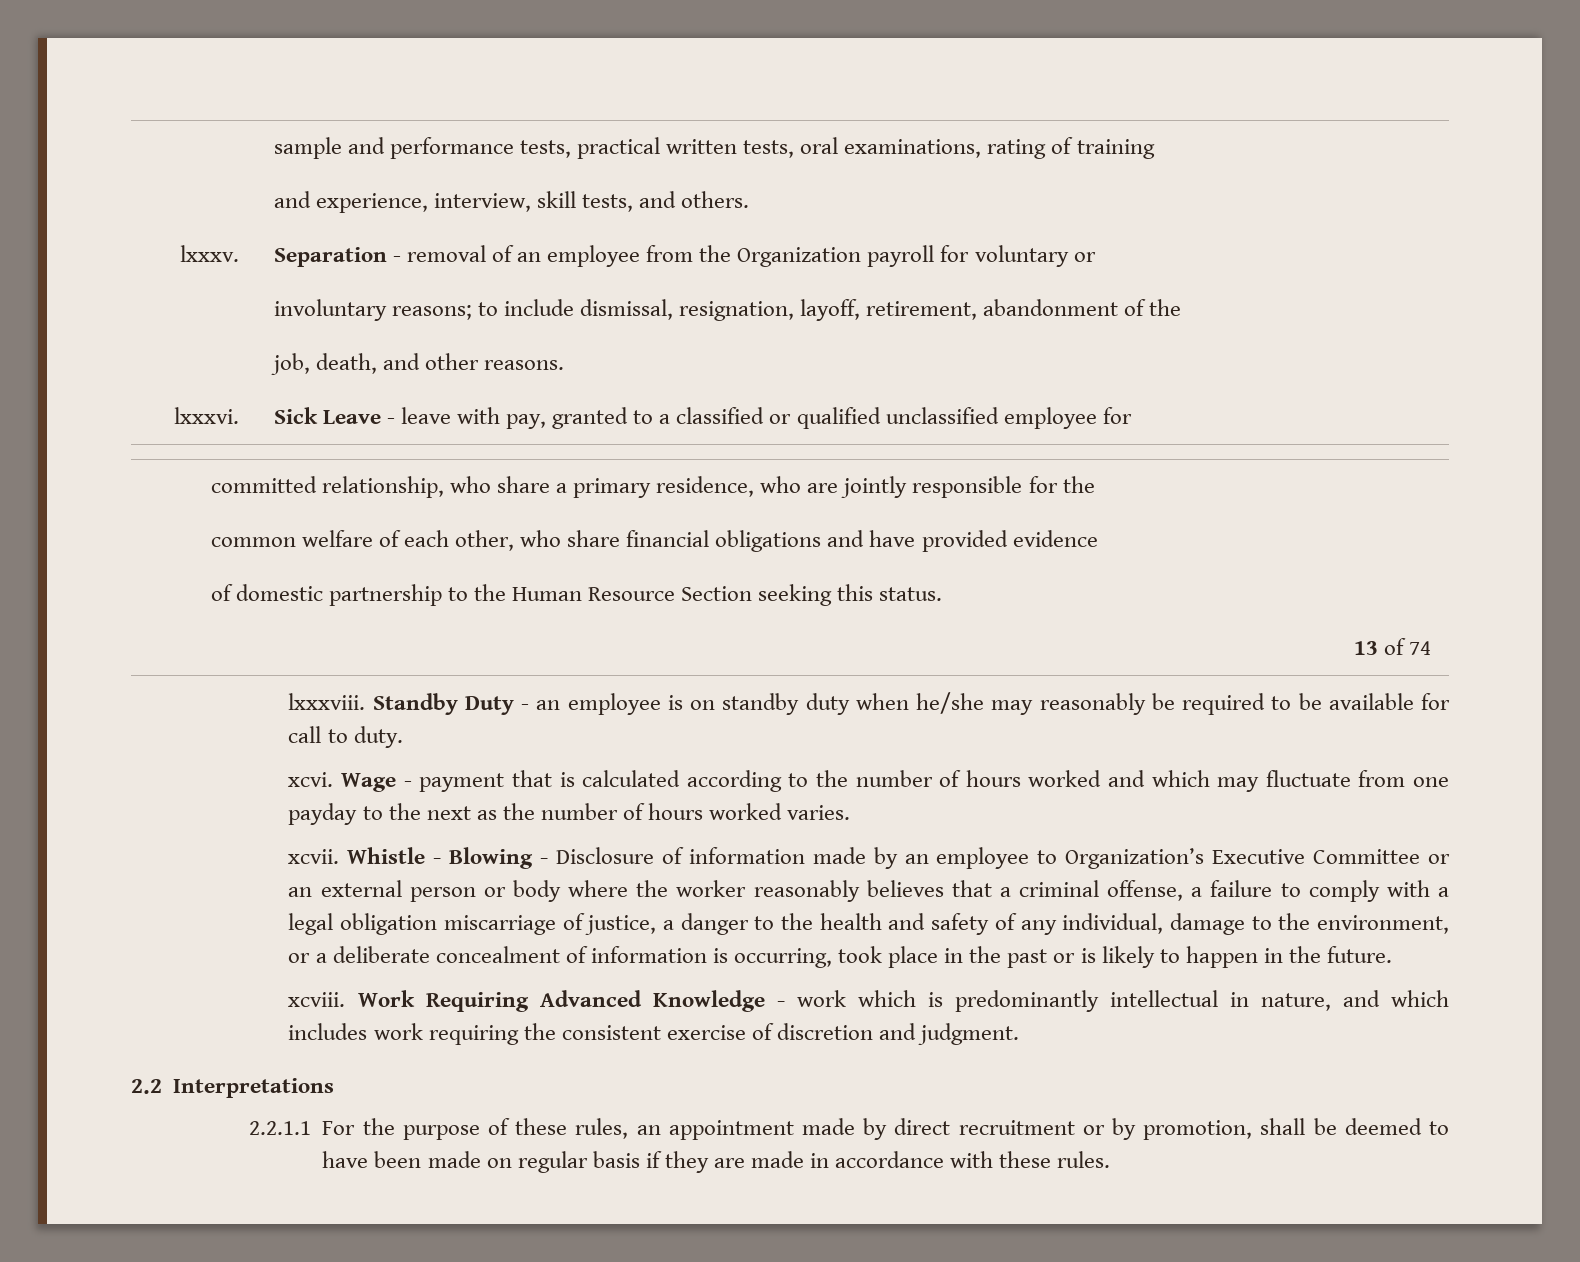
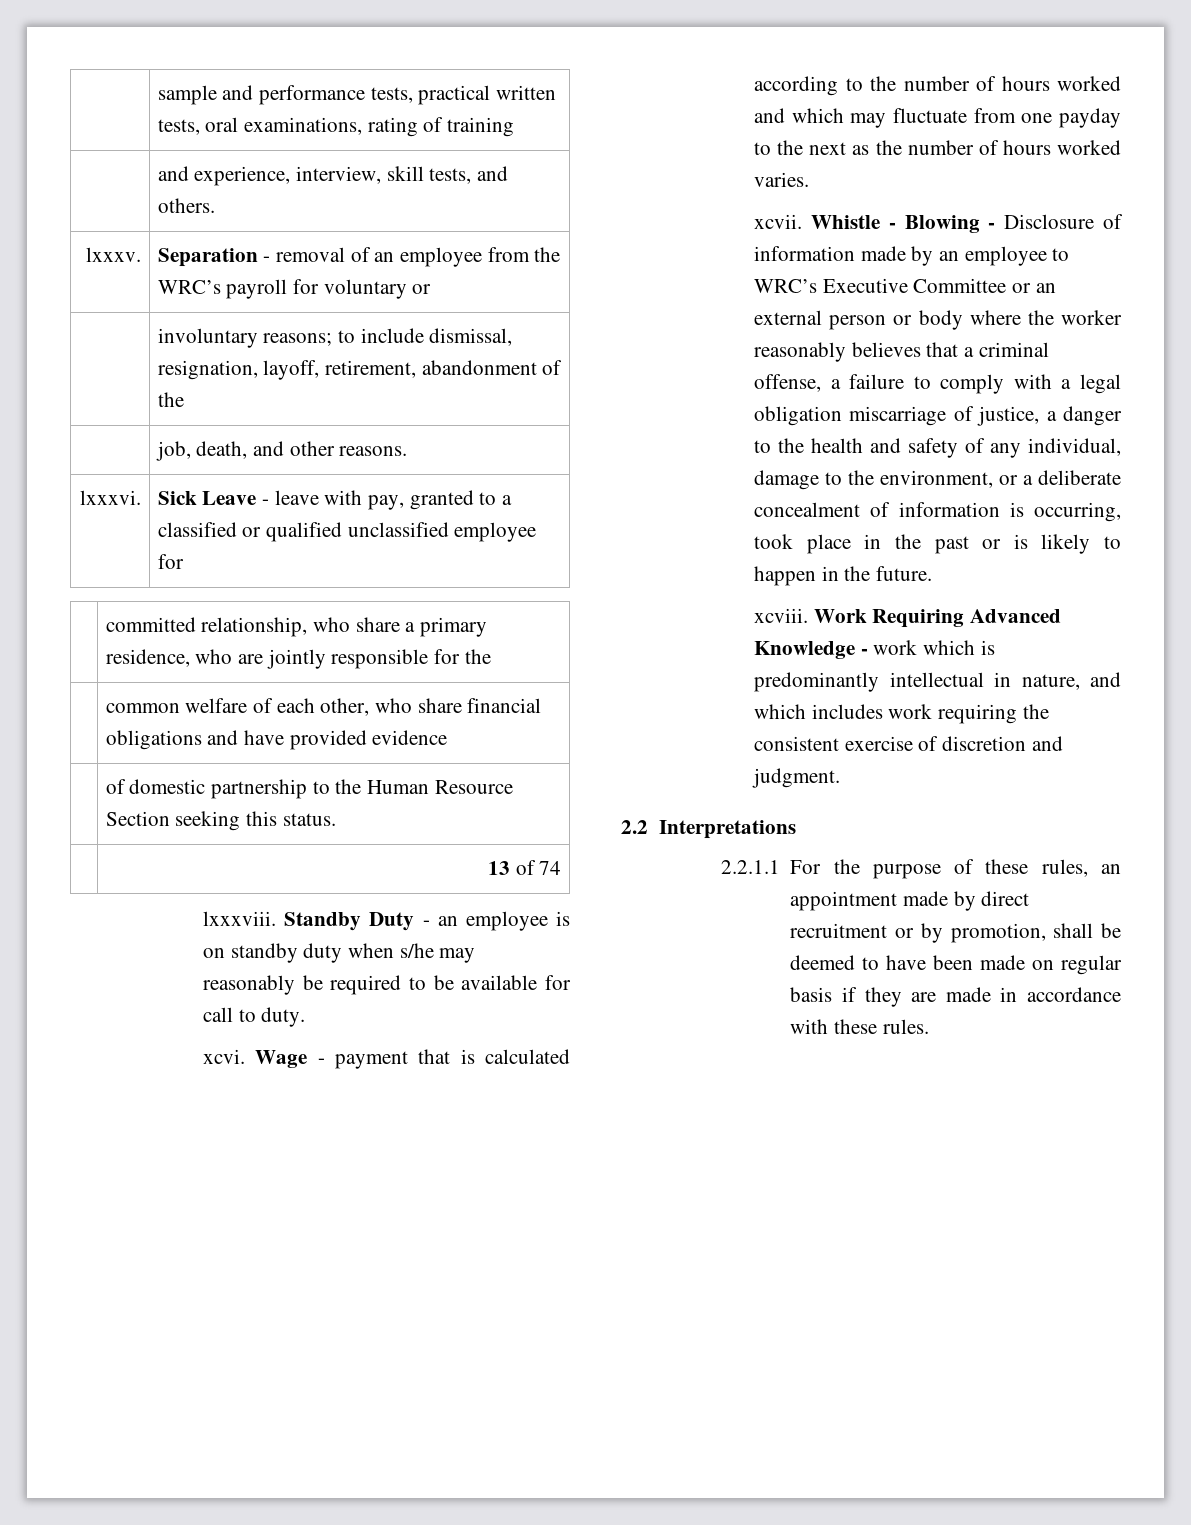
- lxxxv. | Separation - removal of an employee from the Organization payroll for voluntary or
+ lxxxv. | Separation - removal of an employee from the WRC’s payroll for voluntary or
- Standby Duty - an employee is on standby duty when he/she may reasonably be required to be available for call to duty.
+ Standby Duty - an employee is on standby duty when s/he may reasonably be required to be available for call to duty.
- Whistle - Blowing - Disclosure of information made by an employee to Organization’s Executive Committee or an external person or body where the worker reasonably believes that a criminal offense, a failure to comply with a legal obligation miscarriage of justice, a danger to the health and safety of any individual, damage to the environment, or a deliberate concealment of information is occurring, took place in the past or is likely to happen in the future.
+ Whistle - Blowing - Disclosure of information made by an employee to WRC’s Executive Committee or an external person or body where the worker reasonably believes that a criminal offense, a failure to comply with a legal obligation miscarriage of justice, a danger to the health and safety of any individual, damage to the environment, or a deliberate concealment of information is occurring, took place in the past or is likely to happen in the future.

